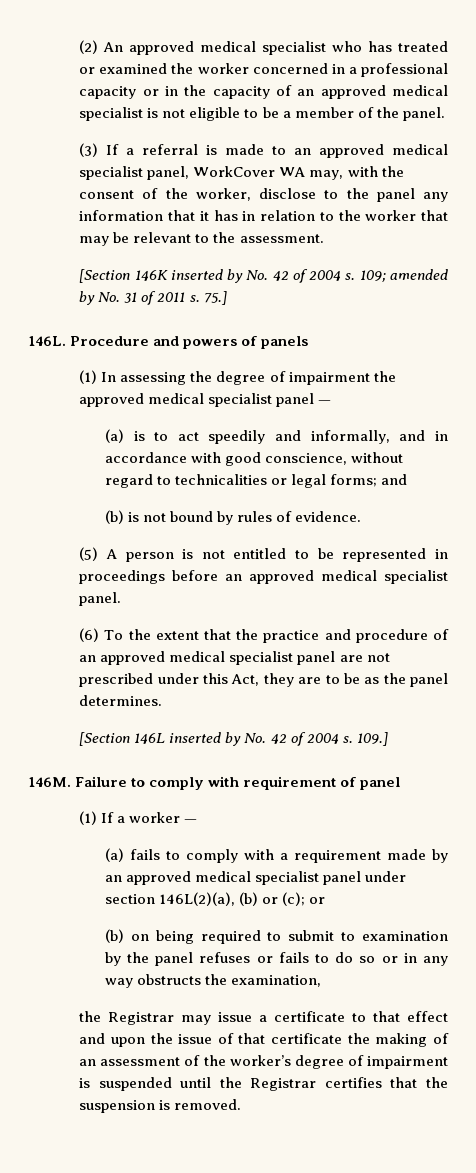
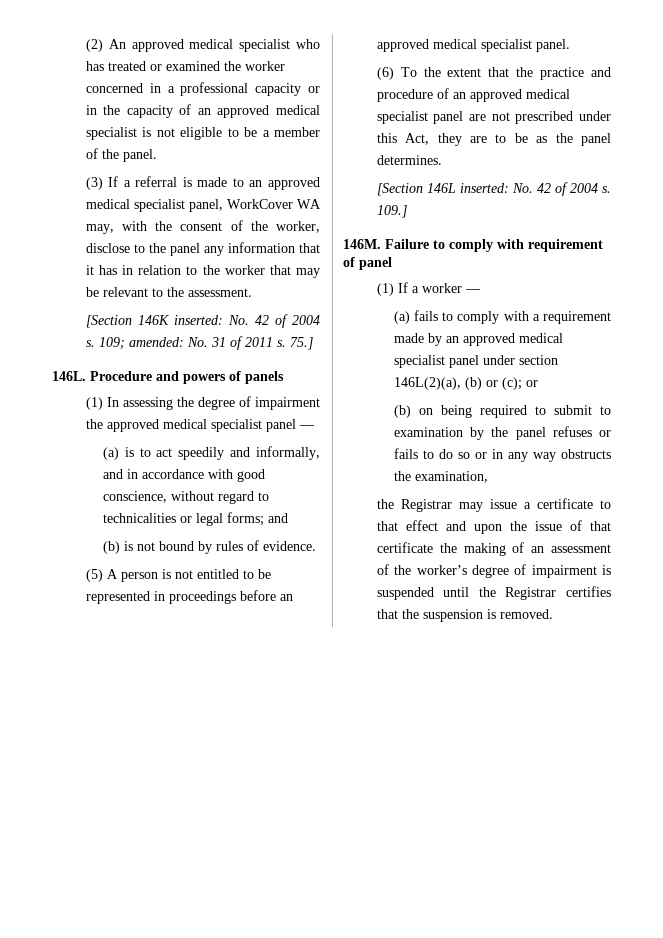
- [Section 146K inserted by No. 42 of 2004 s.
+ [Section 146K inserted: No. 42 of 2004 s.
- 109; amended by No. 31 of 2011 s.
+ 109; amended: No. 31 of 2011 s.
- [Section 146L inserted by No. 42 of 2004 s.
+ [Section 146L inserted: No. 42 of 2004 s.

